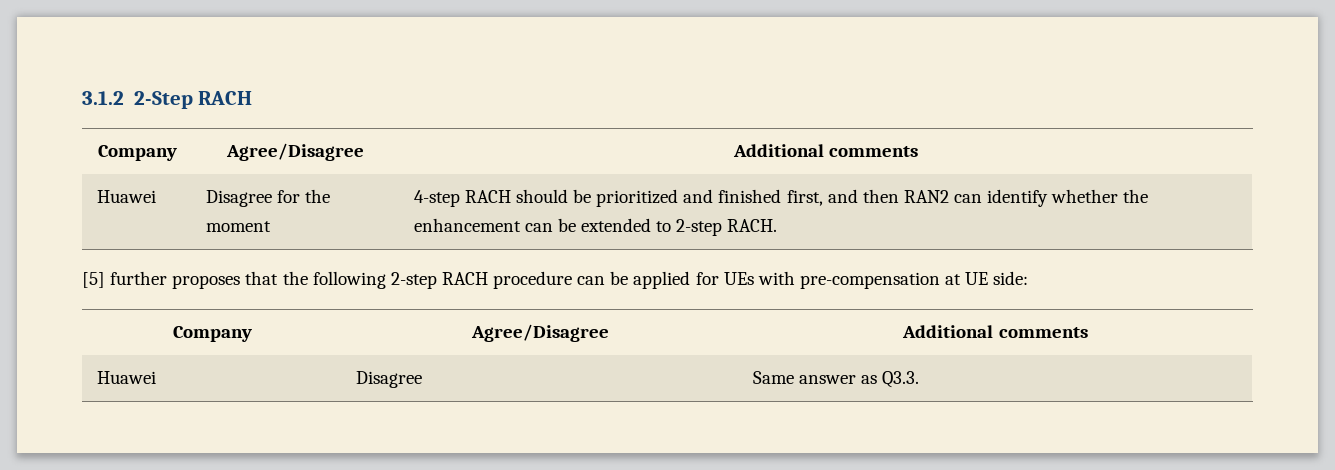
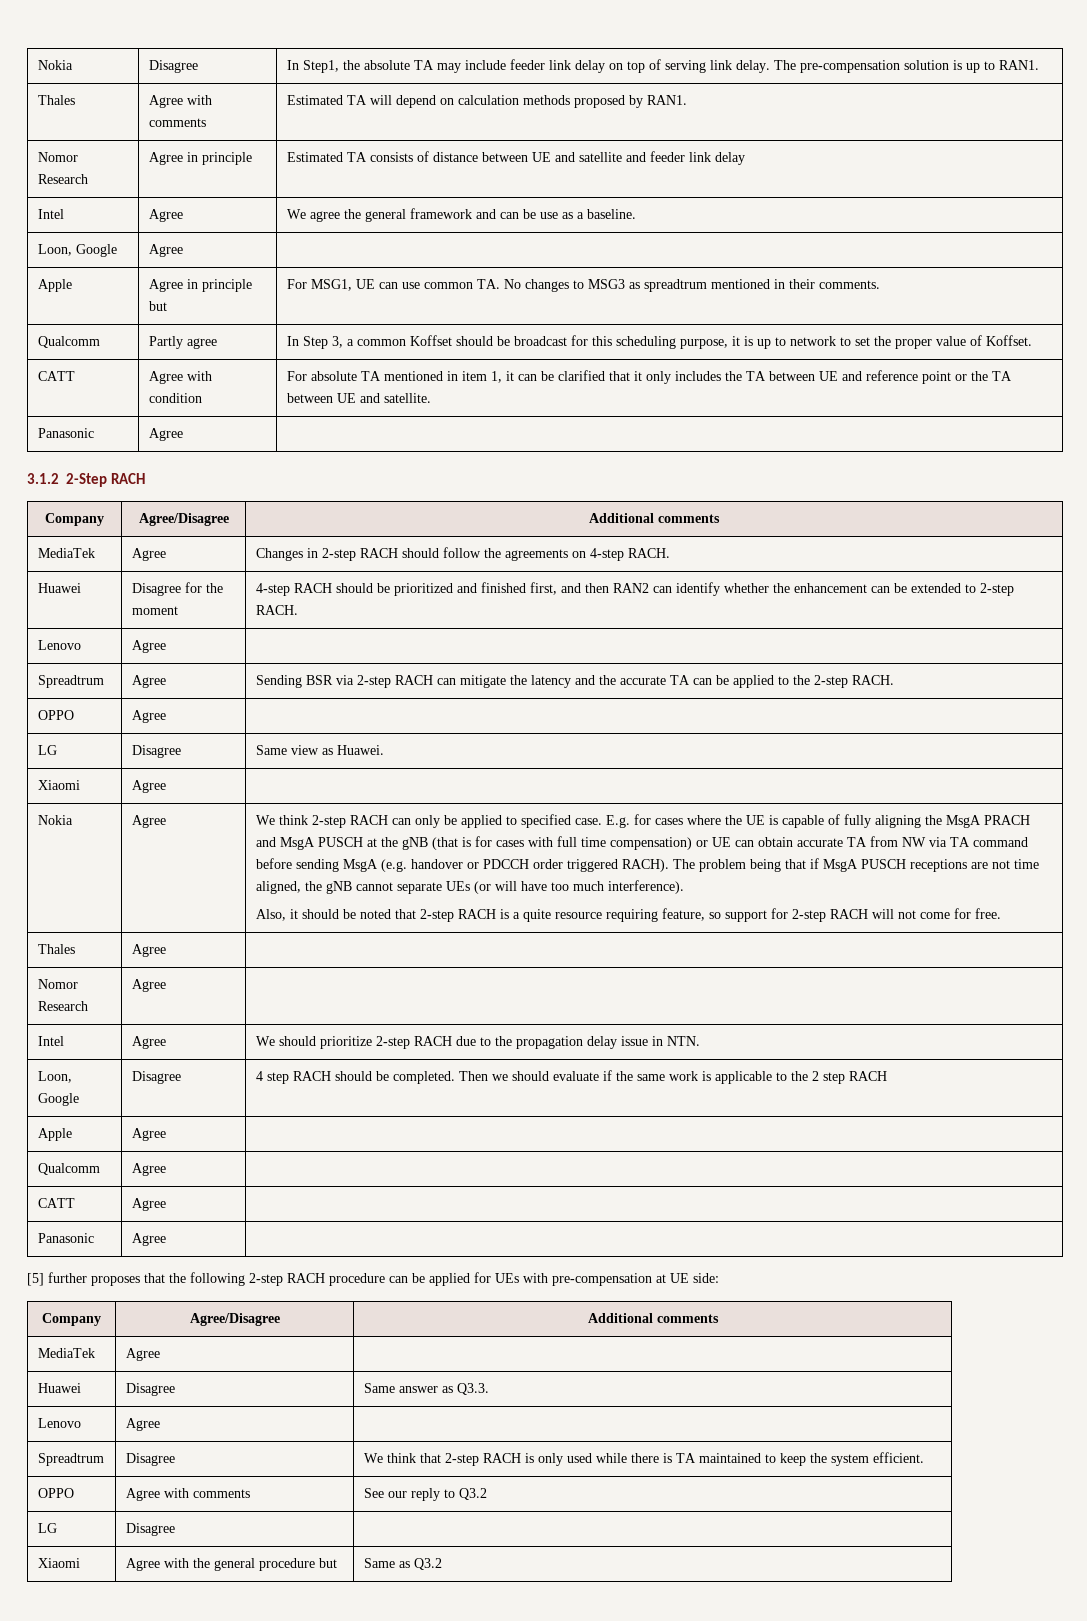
+ Nokia | Disagree | In Step1, the absolute TA may include feeder link delay on top of serving link delay. The pre-compensation solution is up to RAN1.
+ Thales | Agree with comments | Estimated TA will depend on calculation methods proposed by RAN1.
+ Nomor Research | Agree in principle | Estimated TA consists of distance between UE and satellite and feeder link delay
+ Intel | Agree | We agree the general framework and can be use as a baseline.
+ Loon, Google | Agree |
+ Apple | Agree in principle but | For MSG1, UE can use common TA. No changes to MSG3 as spreadtrum mentioned in their comments.
+ Qualcomm | Partly agree | In Step 3, a common Koffset should be broadcast for this scheduling purpose, it is up to network to set the proper value of Koffset.
+ CATT | Agree with condition | For absolute TA mentioned in item 1, it can be clarified that it only includes the TA between UE and reference point or the TA between UE and satellite.
+ Panasonic | Agree |
+ MediaTek | Agree | Changes in 2-step RACH should follow the agreements on 4-step RACH.
  Huawei | Disagree for the moment | 4-step RACH should be prioritized and finished first, and then RAN2 can identify whether the enhancement can be extended to 2-step RACH.
+ Lenovo | Agree |
+ Spreadtrum | Agree | Sending BSR via 2-step RACH can mitigate the latency and the accurate TA can be applied to the 2-step RACH.
+ OPPO | Agree |
+ LG | Disagree | Same view as Huawei.
+ Xiaomi | Agree |
+ Nokia | Agree | We think 2-step RACH can only be applied to specified case. E.g. for cases where the UE is capable of fully aligning the MsgA PRACH and MsgA PUSCH at the gNB (that is for cases with full time compensation) or UE can obtain accurate TA from NW via TA command before sending MsgA (e.g. handover or PDCCH order triggered RACH). The problem being that if MsgA PUSCH receptions are not time aligned, the gNB cannot separate UEs (or will have too much interference).
+ Also, it should be noted that 2-step RACH is a quite resource requiring feature, so support for 2-step RACH will not come for free.
+ Thales | Agree |
+ Nomor Research | Agree |
+ Intel | Agree | We should prioritize 2-step RACH due to the propagation delay issue in NTN.
+ Loon, Google | Disagree | 4 step RACH should be completed. Then we should evaluate if the same work is applicable to the 2 step RACH
+ Apple | Agree |
+ Qualcomm | Agree |
+ CATT | Agree |
+ Panasonic | Agree |
  [5] further proposes that the following 2-step RACH procedure can be applied for UEs with pre-compensation at UE side:
  Company | Agree/Disagree | Additional comments
+ MediaTek | Agree |
  Huawei | Disagree | Same answer as Q3.3.
+ Lenovo | Agree |
+ Spreadtrum | Disagree | We think that 2-step RACH is only used while there is TA maintained to keep the system efficient.
+ OPPO | Agree with comments | See our reply to Q3.2
+ LG | Disagree |
+ Xiaomi | Agree with the general procedure but | Same as Q3.2

